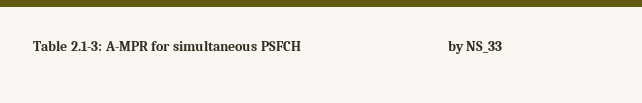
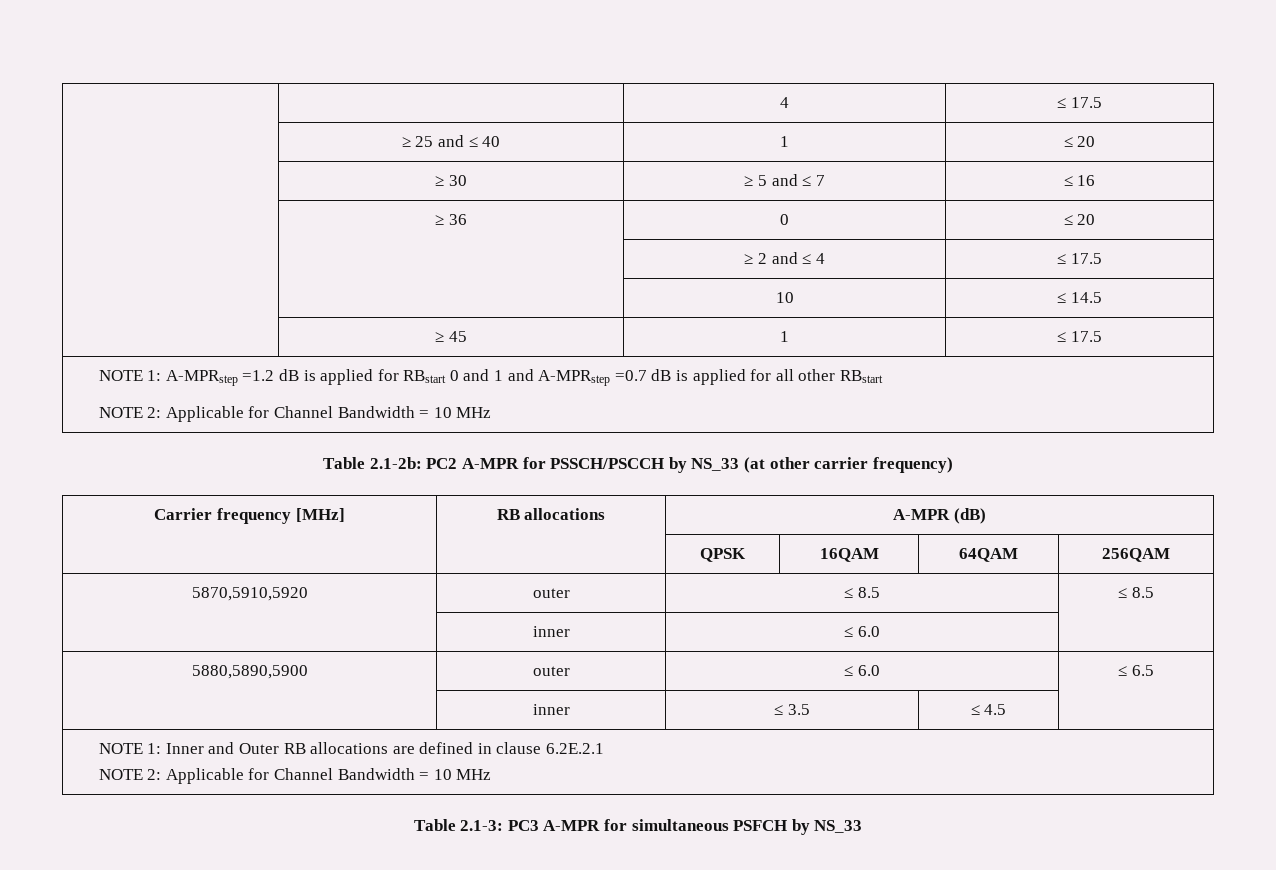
+ | | 4 | ≤ 17.5
+ | ≥ 25 and ≤ 40 | 1 | ≤ 20
+ | ≥ 30 | ≥ 5 and ≤ 7 | ≤ 16
+ | ≥ 36 | 0 | ≤ 20
+ | | ≥ 2 and ≤ 4 | ≤ 17.5
+ | | 10 | ≤ 14.5
+ | ≥ 45 | 1 | ≤ 17.5
+ NOTE 1: A-MPRstep =1.2 dB is applied for RBstart 0 and 1 and A-MPRstep =0.7 dB is applied for all other RBstart
+ NOTE 2: Applicable for Channel Bandwidth = 10 MHz
+ Table 2.1-2b: PC2 A-MPR for PSSCH/PSCCH by NS_33 (at other carrier frequency)
+ Carrier frequency [MHz] | RB allocations | A-MPR (dB)
+ | | QPSK | 16QAM | 64QAM | 256QAM
+ 5870,5910,5920 | outer | ≤ 8.5 | ≤ 8.5
+ | inner | ≤ 6.0 |
+ 5880,5890,5900 | outer | ≤ 6.0 | ≤ 6.5
+ | inner | ≤ 3.5 | ≤ 4.5 |
+ NOTE 1: Inner and Outer RB allocations are defined in clause 6.2E.2.1
+ NOTE 2: Applicable for Channel Bandwidth = 10 MHz
- Table 2.1-3: A-MPR for simultaneous PSFCH by NS_33
+ Table 2.1-3: PC3 A-MPR for simultaneous PSFCH by NS_33

